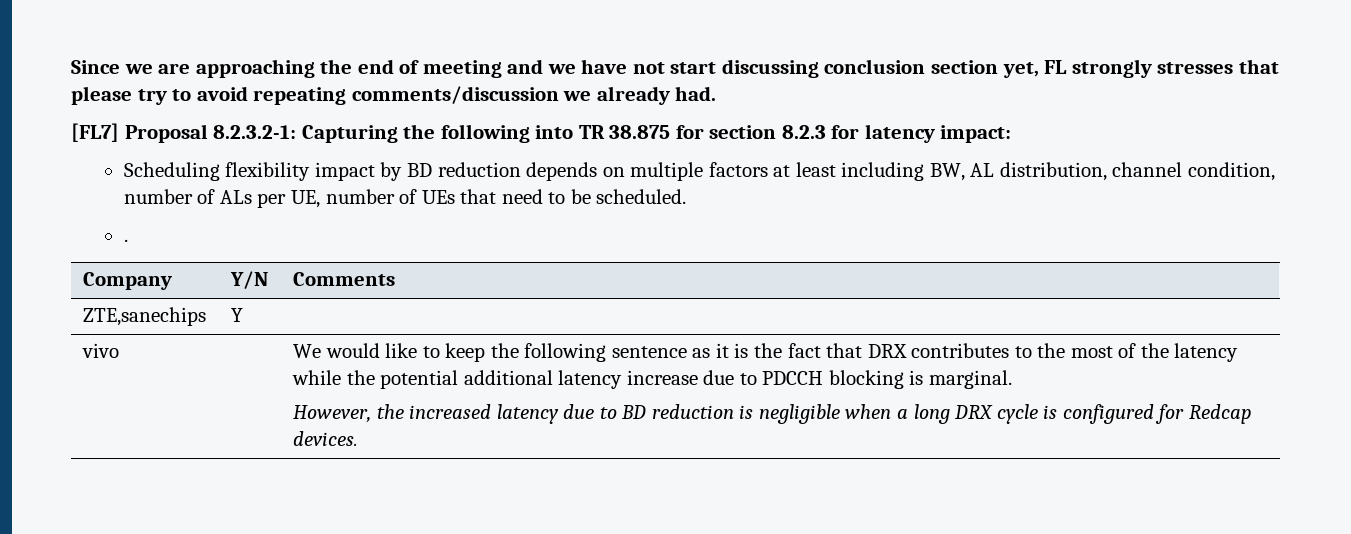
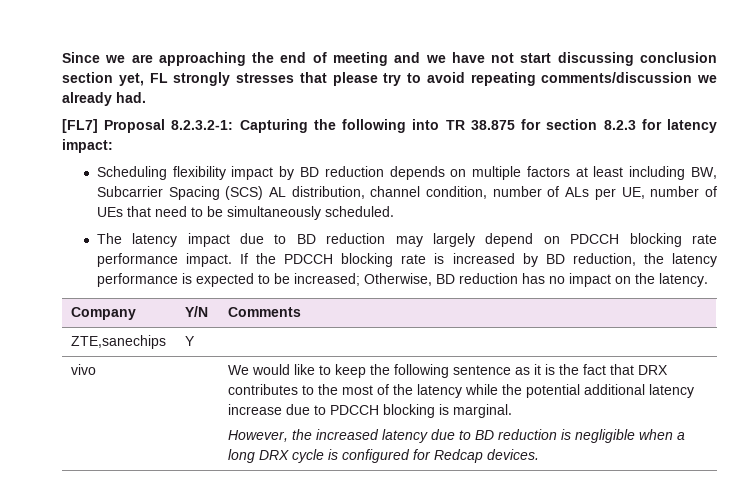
- Scheduling flexibility impact by BD reduction depends on multiple factors at least including BW, AL distribution, channel condition, number of ALs per UE, number of UEs that need to be scheduled.
+ Scheduling flexibility impact by BD reduction depends on multiple factors at least including BW, Subcarrier Spacing (SCS) AL distribution, channel condition, number of ALs per UE, number of UEs that need to be simultaneously scheduled.
- .
+ The latency impact due to BD reduction may largely depend on PDCCH blocking rate performance impact. If the PDCCH blocking rate is increased by BD reduction, the latency performance is expected to be increased; Otherwise, BD reduction has no impact on the latency.

